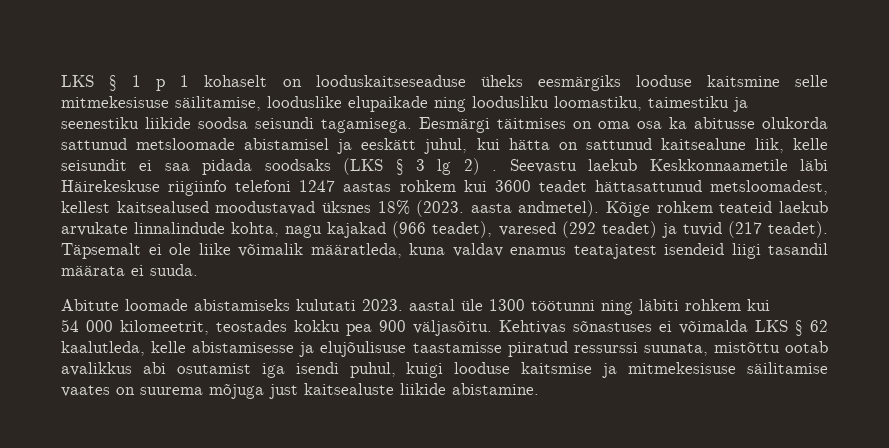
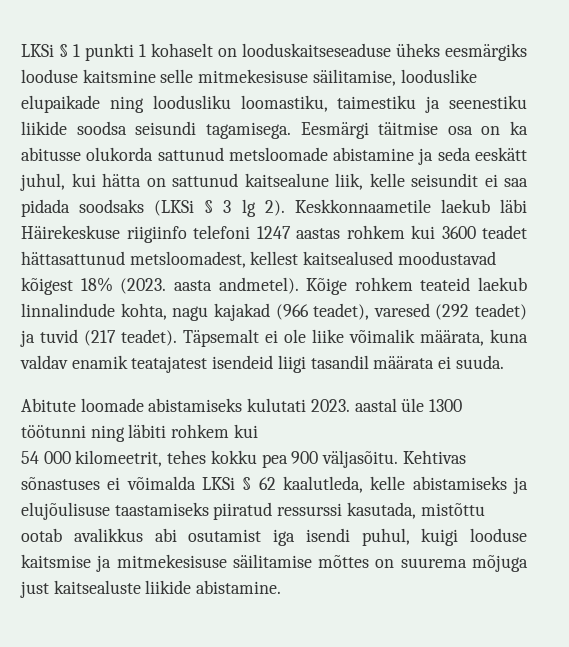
- LKS § 1 p 1 kohaselt on looduskaitseseaduse üheks eesmärgiks looduse kaitsmine selle mitmekesisuse säilitamise, looduslike elupaikade ning loodusliku loomastiku, taimestiku ja seenestiku liikide soodsa seisundi tagamisega.
+ LKSi § 1 punkti 1 kohaselt on looduskaitseseaduse üheks eesmärgiks looduse kaitsmine selle mitmekesisuse säilitamise, looduslike elupaikade ning loodusliku loomastiku, taimestiku ja seenestiku liikide soodsa seisundi tagamisega.
- Eesmärgi täitmises on oma osa ka abitusse olukorda sattunud metsloomade abistamisel ja eeskätt juhul, kui hätta on sattunud kaitsealune liik, kelle seisundit ei saa pidada soodsaks (LKS § 3 lg 2) . Seevastu laekub Keskkonnaametile läbi Häirekeskuse riigiinfo telefoni 1247 aastas rohkem kui 3600 teadet hättasattunud metsloomadest, kellest kaitsealused moodustavad üksnes 18% (2023. aasta andmetel).
+ Eesmärgi täitmise osa on ka abitusse olukorda sattunud metsloomade abistamine ja seda eeskätt juhul, kui hätta on sattunud kaitsealune liik, kelle seisundit ei saa pidada soodsaks (LKSi § 3 lg 2). Keskkonnaametile laekub läbi Häirekeskuse riigiinfo telefoni 1247 aastas rohkem kui 3600 teadet hättasattunud metsloomadest, kellest kaitsealused moodustavad kõigest 18% (2023. aasta andmetel).
- Kõige rohkem teateid laekub arvukate linnalindude kohta, nagu kajakad (966 teadet), varesed (292 teadet) ja tuvid (217 teadet).
+ Kõige rohkem teateid laekub linnalindude kohta, nagu kajakad (966 teadet), varesed (292 teadet) ja tuvid (217 teadet).
- Täpsemalt ei ole liike võimalik määratleda, kuna valdav enamus teatajatest isendeid liigi tasandil määrata ei suuda.
+ Täpsemalt ei ole liike võimalik määrata, kuna valdav enamik teatajatest isendeid liigi tasandil määrata ei suuda.
- 54 000 kilomeetrit, teostades kokku pea 900 väljasõitu.
+ 54 000 kilomeetrit, tehes kokku pea 900 väljasõitu.
- Kehtivas sõnastuses ei võimalda LKS § 62 kaalutleda, kelle abistamisesse ja elujõulisuse taastamisse piiratud ressurssi suunata, mistõttu ootab avalikkus abi osutamist iga isendi puhul, kuigi looduse kaitsmise ja mitmekesisuse säilitamise vaates on suurema mõjuga just kaitsealuste liikide abistamine.
+ Kehtivas sõnastuses ei võimalda LKSi § 62 kaalutleda, kelle abistamiseks ja elujõulisuse taastamiseks piiratud ressurssi kasutada, mistõttu ootab avalikkus abi osutamist iga isendi puhul, kuigi looduse kaitsmise ja mitmekesisuse säilitamise mõttes on suurema mõjuga just kaitsealuste liikide abistamine.

